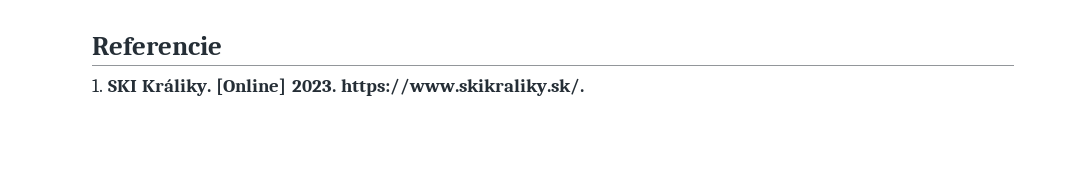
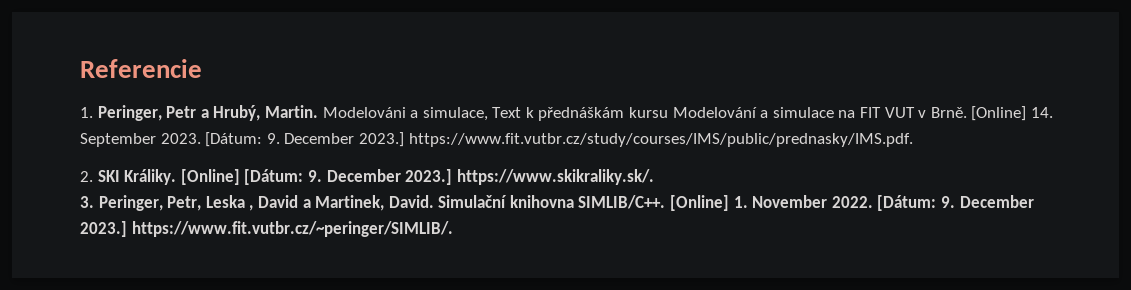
- 1. SKI Králiky. [Online] 2023. https://www.skikraliky.sk/.
+ 1. Peringer, Petr a Hrubý, Martin. Modelováni a simulace, Text k přednáškám kursu Modelování a simulace na FIT VUT v Brně. [Online] 14. September 2023. [Dátum: 9. December 2023.] https://www.fit.vutbr.cz/study/courses/IMS/public/prednasky/IMS.pdf.
+ 2. SKI Králiky. [Online] [Dátum: 9. December 2023.] https://www.skikraliky.sk/.
+ 3. Peringer, Petr, Leska , David a Martinek, David. Simulační knihovna SIMLIB/C++. [Online] 1. November 2022. [Dátum: 9. December 2023.] https://www.fit.vutbr.cz/~peringer/SIMLIB/.

